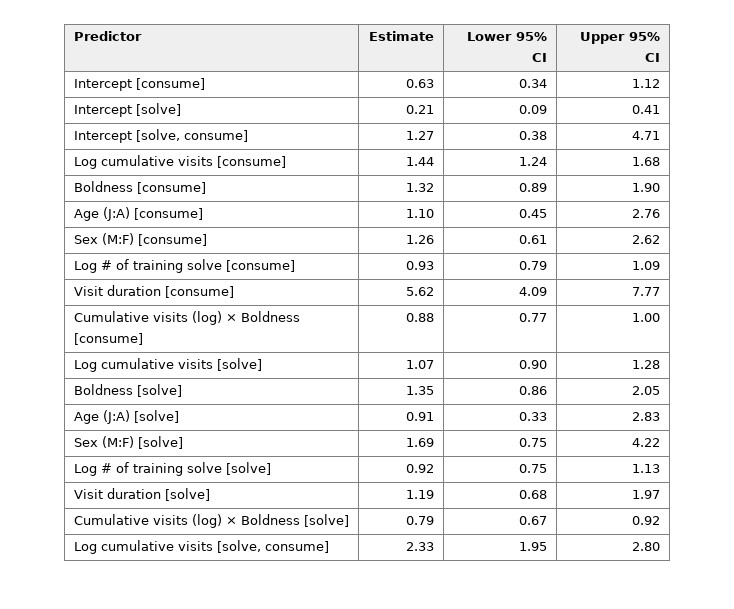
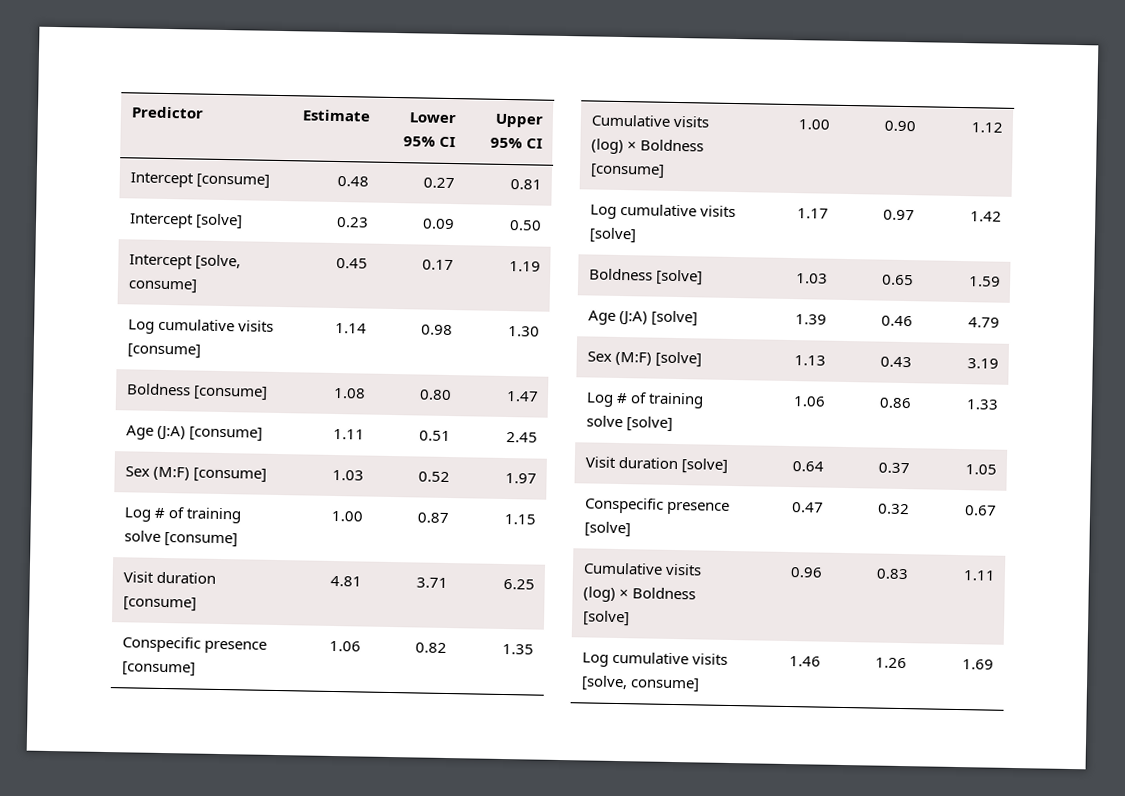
- Intercept [consume] | 0.63 | 0.34 | 1.12
+ Intercept [consume] | 0.48 | 0.27 | 0.81
- Intercept [solve] | 0.21 | 0.09 | 0.41
+ Intercept [solve] | 0.23 | 0.09 | 0.50
- Intercept [solve, consume] | 1.27 | 0.38 | 4.71
+ Intercept [solve, consume] | 0.45 | 0.17 | 1.19
- Log cumulative visits [consume] | 1.44 | 1.24 | 1.68
- Boldness [consume] | 1.32 | 0.89 | 1.90
+ Log cumulative visits [consume] | 1.14 | 0.98 | 1.30
+ Boldness [consume] | 1.08 | 0.80 | 1.47
- Age (J:A) [consume] | 1.10 | 0.45 | 2.76
+ Age (J:A) [consume] | 1.11 | 0.51 | 2.45
- Sex (M:F) [consume] | 1.26 | 0.61 | 2.62
+ Sex (M:F) [consume] | 1.03 | 0.52 | 1.97
- Log # of training solve [consume] | 0.93 | 0.79 | 1.09
+ Log # of training solve [consume] | 1.00 | 0.87 | 1.15
- Visit duration [consume] | 5.62 | 4.09 | 7.77
+ Visit duration [consume] | 4.81 | 3.71 | 6.25
+ Conspecific presence [consume] | 1.06 | 0.82 | 1.35
- Cumulative visits (log) × Boldness [consume] | 0.88 | 0.77 | 1.00
+ Cumulative visits (log) × Boldness [consume] | 1.00 | 0.90 | 1.12
- Log cumulative visits [solve] | 1.07 | 0.90 | 1.28
- Boldness [solve] | 1.35 | 0.86 | 2.05
+ Log cumulative visits [solve] | 1.17 | 0.97 | 1.42
+ Boldness [solve] | 1.03 | 0.65 | 1.59
- Age (J:A) [solve] | 0.91 | 0.33 | 2.83
+ Age (J:A) [solve] | 1.39 | 0.46 | 4.79
- Sex (M:F) [solve] | 1.69 | 0.75 | 4.22
+ Sex (M:F) [solve] | 1.13 | 0.43 | 3.19
- Log # of training solve [solve] | 0.92 | 0.75 | 1.13
+ Log # of training solve [solve] | 1.06 | 0.86 | 1.33
- Visit duration [solve] | 1.19 | 0.68 | 1.97
+ Visit duration [solve] | 0.64 | 0.37 | 1.05
+ Conspecific presence [solve] | 0.47 | 0.32 | 0.67
- Cumulative visits (log) × Boldness [solve] | 0.79 | 0.67 | 0.92
+ Cumulative visits (log) × Boldness [solve] | 0.96 | 0.83 | 1.11
- Log cumulative visits [solve, consume] | 2.33 | 1.95 | 2.80
+ Log cumulative visits [solve, consume] | 1.46 | 1.26 | 1.69

